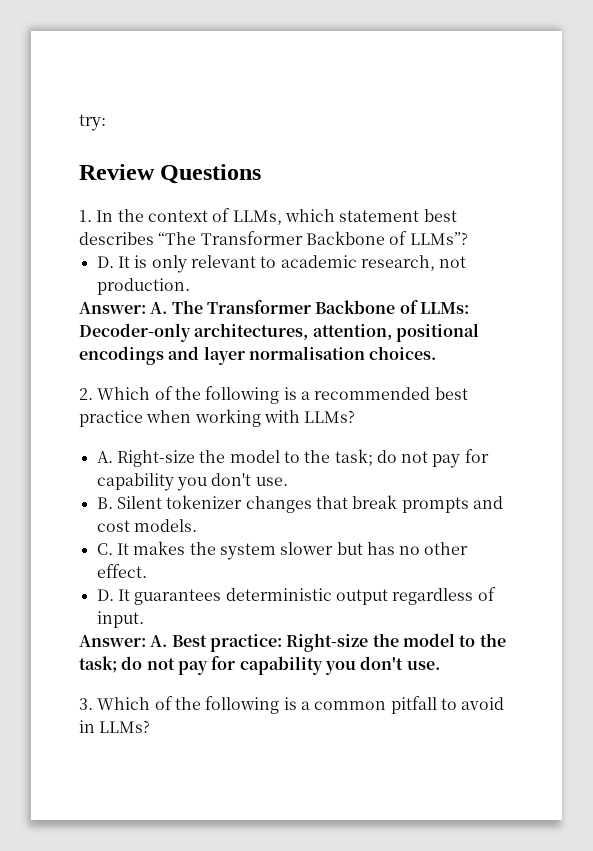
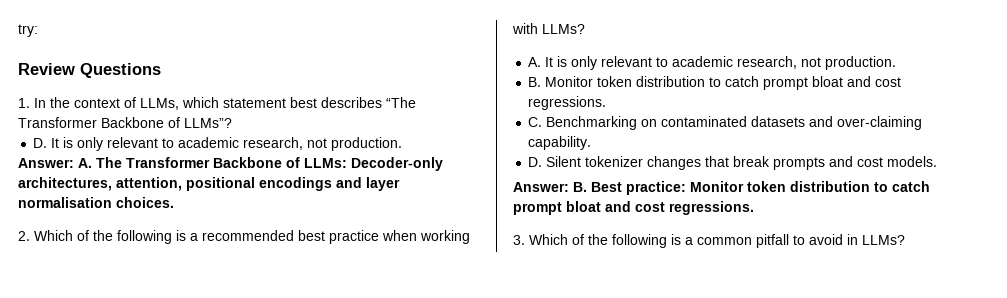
- A. Right-size the model to the task; do not pay for capability you don't use.
- B. Silent tokenizer changes that break prompts and cost models.
+ A. It is only relevant to academic research, not production.
+ B. Monitor token distribution to catch prompt bloat and cost regressions.
+ C. Benchmarking on contaminated datasets and over-claiming capability.
+ D. Silent tokenizer changes that break prompts and cost models.
- C. It makes the system slower but has no other effect.
- D. It guarantees deterministic output regardless of input.
- Answer: A. Best practice: Right-size the model to the task; do not pay for capability you don't use.
+ Answer: B. Best practice: Monitor token distribution to catch prompt bloat and cost regressions.

